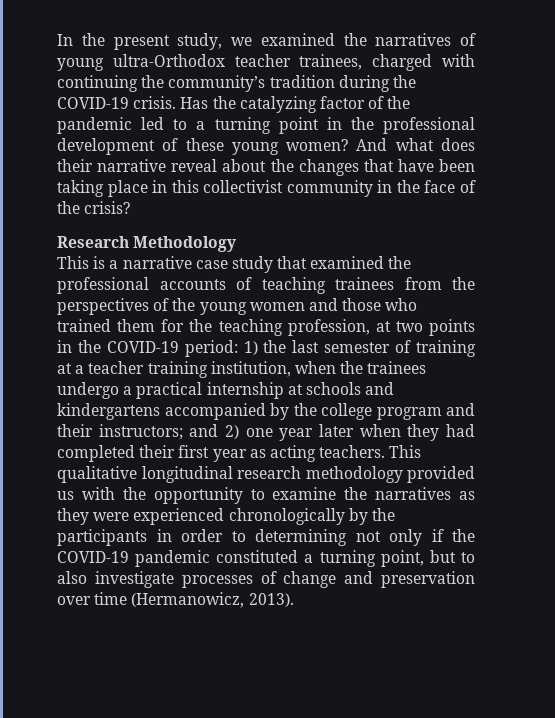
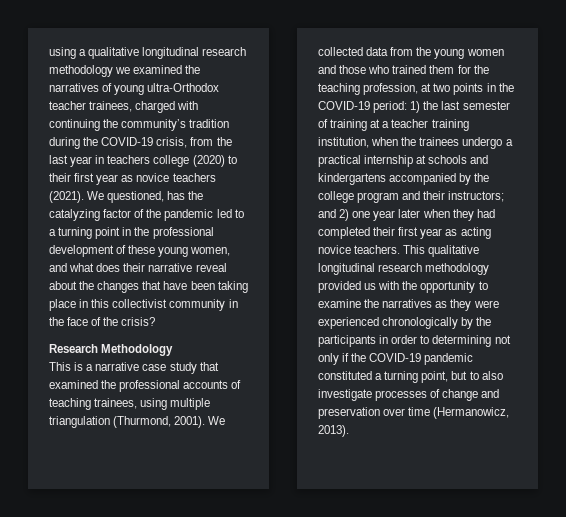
- In the present study, we examined the narratives of young ultra-Orthodox teacher trainees, charged with continuing the community’s tradition during the COVID-19 crisis. Has the catalyzing factor of the pandemic led to a turning point in the professional development of these young women? And what does their narrative reveal about the changes that have been taking place in this collectivist community in the face of the crisis?
+ using a qualitative longitudinal research methodology we examined the narratives of young ultra-Orthodox teacher trainees, charged with continuing the community’s tradition during the COVID-19 crisis, from the last year in teachers college (2020) to their first year as novice teachers (2021). We questioned, has the catalyzing factor of the pandemic led to a turning point in the professional development of these young women, and what does their narrative reveal about the changes that have been taking place in this collectivist community in the face of the crisis?
- This is a narrative case study that examined the professional accounts of teaching trainees from the perspectives of the young women and those who trained them for the teaching profession, at two points in the COVID-19 period:
+ This is a narrative case study that examined the professional accounts of teaching trainees, using multiple triangulation (Thurmond, 2001). We collected data from the young women and those who trained them for the teaching profession, at two points in the COVID-19 period:
- and 2) one year later when they had completed their first year as acting teachers.
+ and 2) one year later when they had completed their first year as acting novice teachers.

